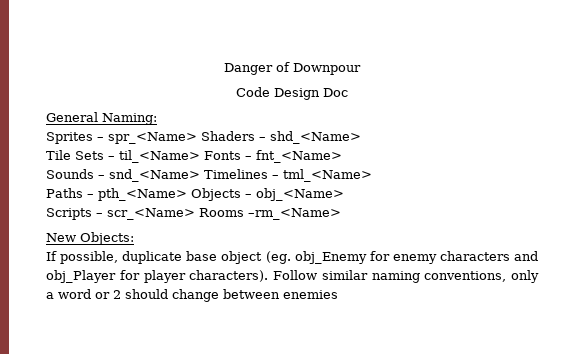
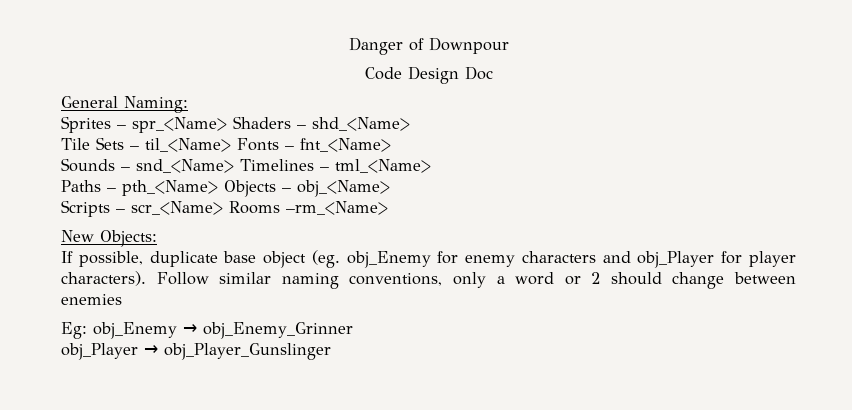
+ Eg: obj_Enemy → obj_Enemy_Grinner
+ obj_Player → obj_Player_Gunslinger

